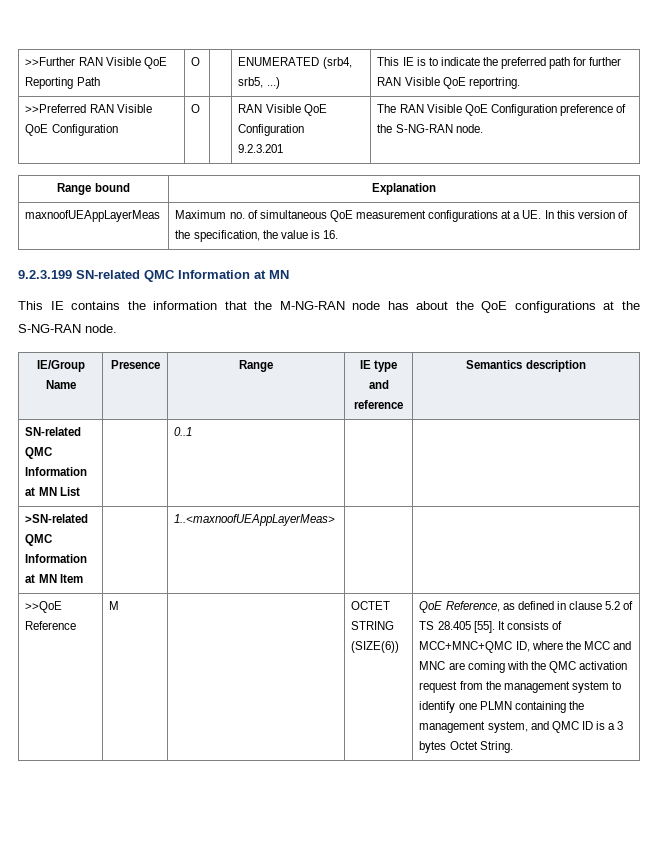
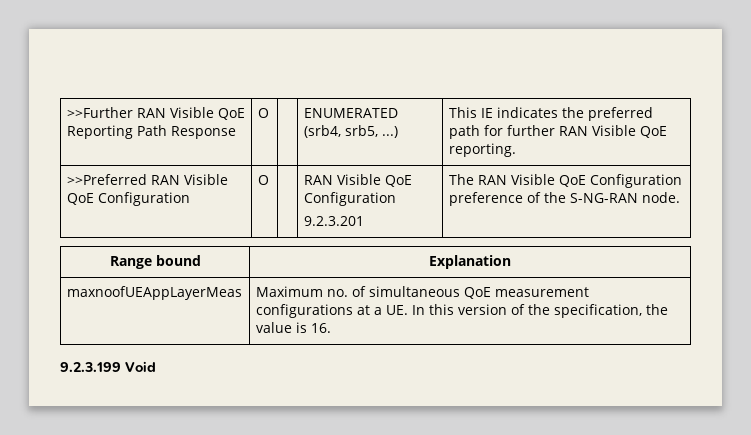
- >>Further RAN Visible QoE Reporting Path | O | | ENUMERATED (srb4, srb5, ...) | This IE is to indicate the preferred path for further RAN Visible QoE reportring.
+ >>Further RAN Visible QoE Reporting Path Response | O | | ENUMERATED (srb4, srb5, ...) | This IE indicates the preferred path for further RAN Visible QoE reporting.
- 9.2.3.199 SN-related QMC Information at MN
- This IE contains the information that the M-NG-RAN node has about the QoE configurations at the S-NG-RAN node.
- IE/Group Name | Presence | Range | IE type and reference | Semantics description
- SN-related QMC Information at MN List | | 0..1 | |
- >SN-related QMC Information at MN Item | | 1..<maxnoofUEAppLayerMeas> | |
- >>QoE Reference | M | | OCTET STRING (SIZE(6)) | QoE Reference, as defined in clause 5.2 of TS 28.405 [55]. It consists of MCC+MNC+QMC ID, where the MCC and MNC are coming with the QMC activation request from the management system to identify one PLMN containing the management system, and QMC ID is a 3 bytes Octet String.
+ 9.2.3.199 Void

